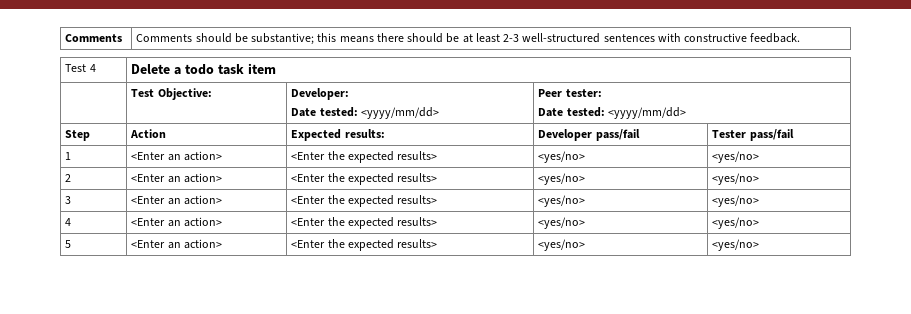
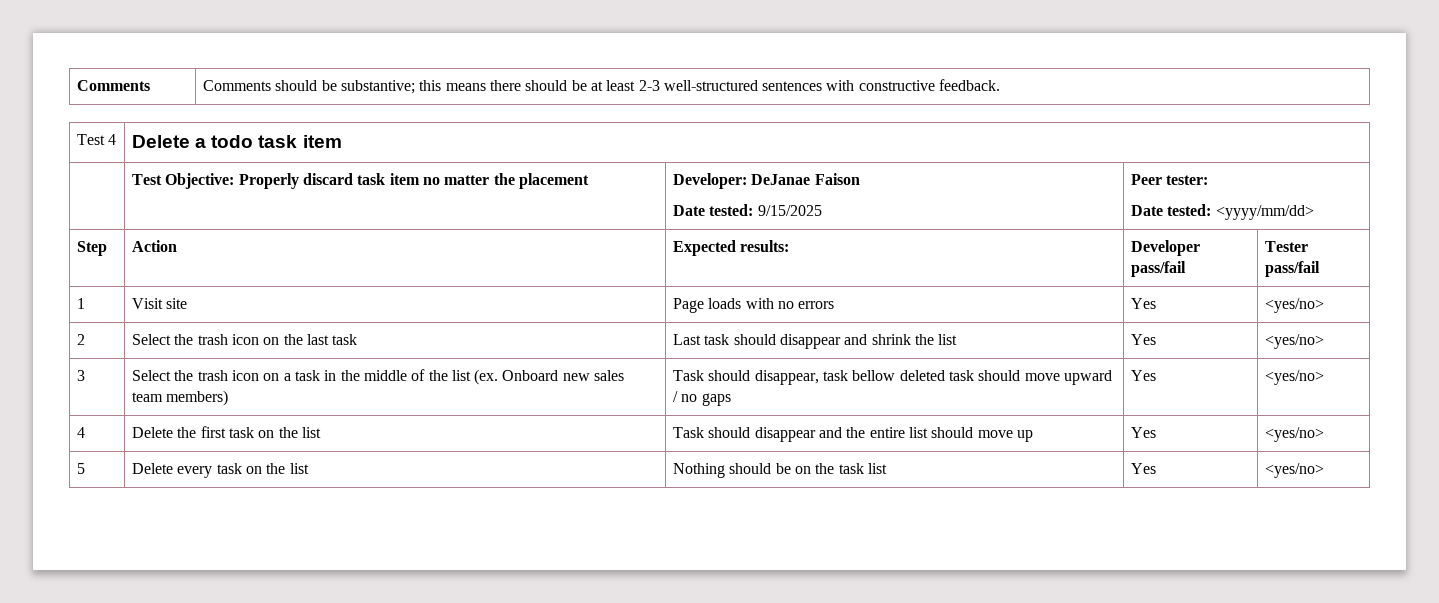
- | Test Objective: | Developer:
- Date tested: <yyyy/mm/dd> | Peer tester:
+ | Test Objective: Properly discard task item no matter the placement | Developer: DeJanae Faison
+ Date tested: 9/15/2025 | Peer tester:
- 1 | <Enter an action> | <Enter the expected results> | <yes/no> | <yes/no>
- 2 | <Enter an action> | <Enter the expected results> | <yes/no> | <yes/no>
- 3 | <Enter an action> | <Enter the expected results> | <yes/no> | <yes/no>
- 4 | <Enter an action> | <Enter the expected results> | <yes/no> | <yes/no>
- 5 | <Enter an action> | <Enter the expected results> | <yes/no> | <yes/no>
+ 1 | Visit site | Page loads with no errors | Yes | <yes/no>
+ 2 | Select the trash icon on the last task | Last task should disappear and shrink the list | Yes | <yes/no>
+ 3 | Select the trash icon on a task in the middle of the list (ex. Onboard new sales team members) | Task should disappear, task bellow deleted task should move upward / no gaps | Yes | <yes/no>
+ 4 | Delete the first task on the list | Task should disappear and the entire list should move up | Yes | <yes/no>
+ 5 | Delete every task on the list | Nothing should be on the task list | Yes | <yes/no>

